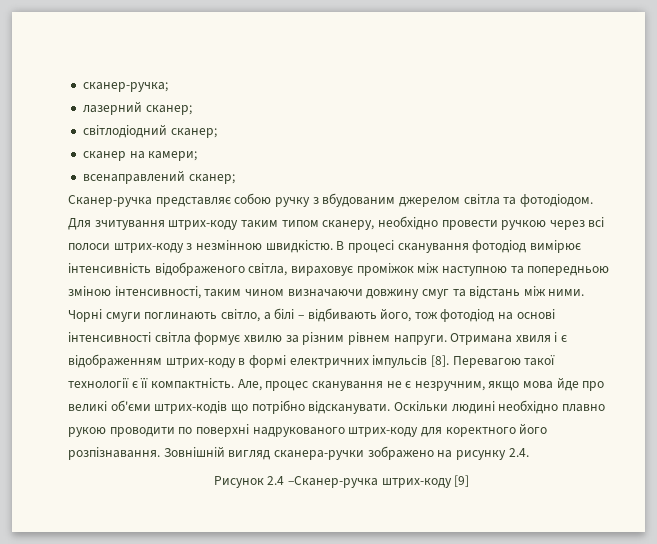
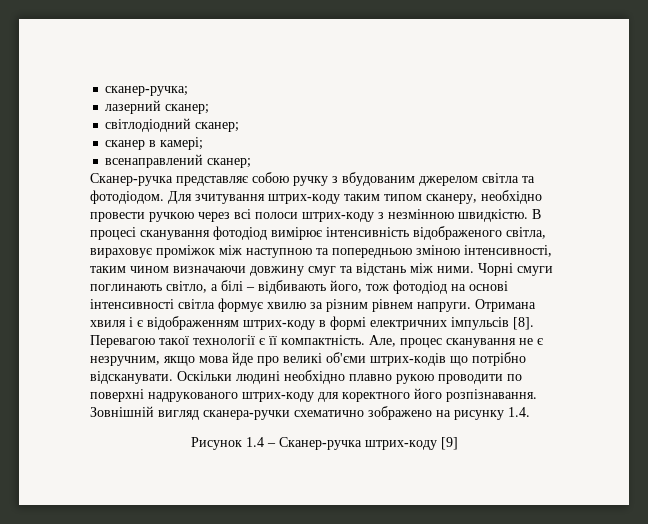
- сканер на камери;
+ сканер в камері;
- Зовнішній вигляд сканера-ручки зображено на рисунку 2.4.
+ Зовнішній вигляд сканера-ручки схематично зображено на рисунку 1.4.
- Рисунок 2.4 –Сканер-ручка штрих-коду [9]
+ Рисунок 1.4 – Сканер-ручка штрих-коду [9]

